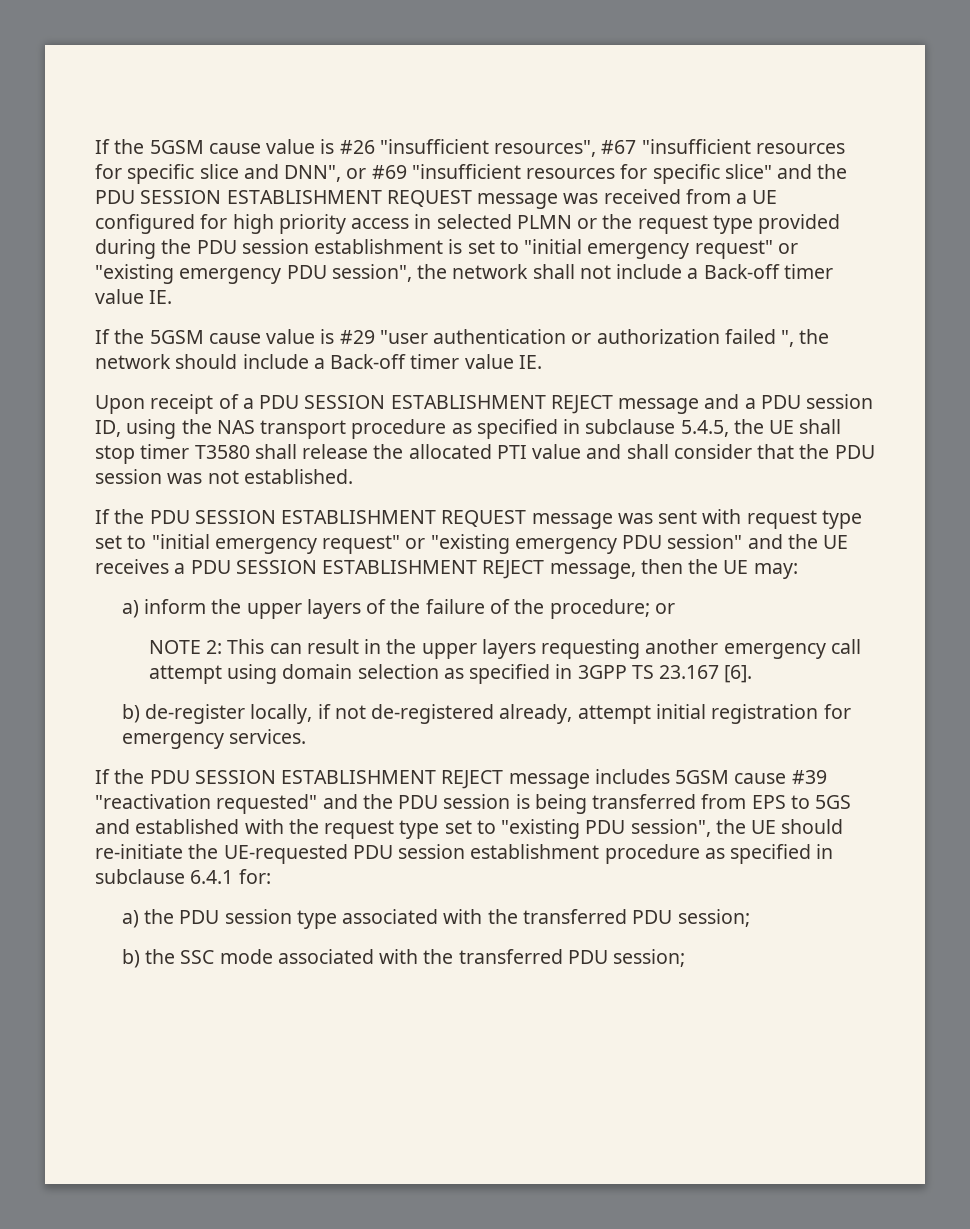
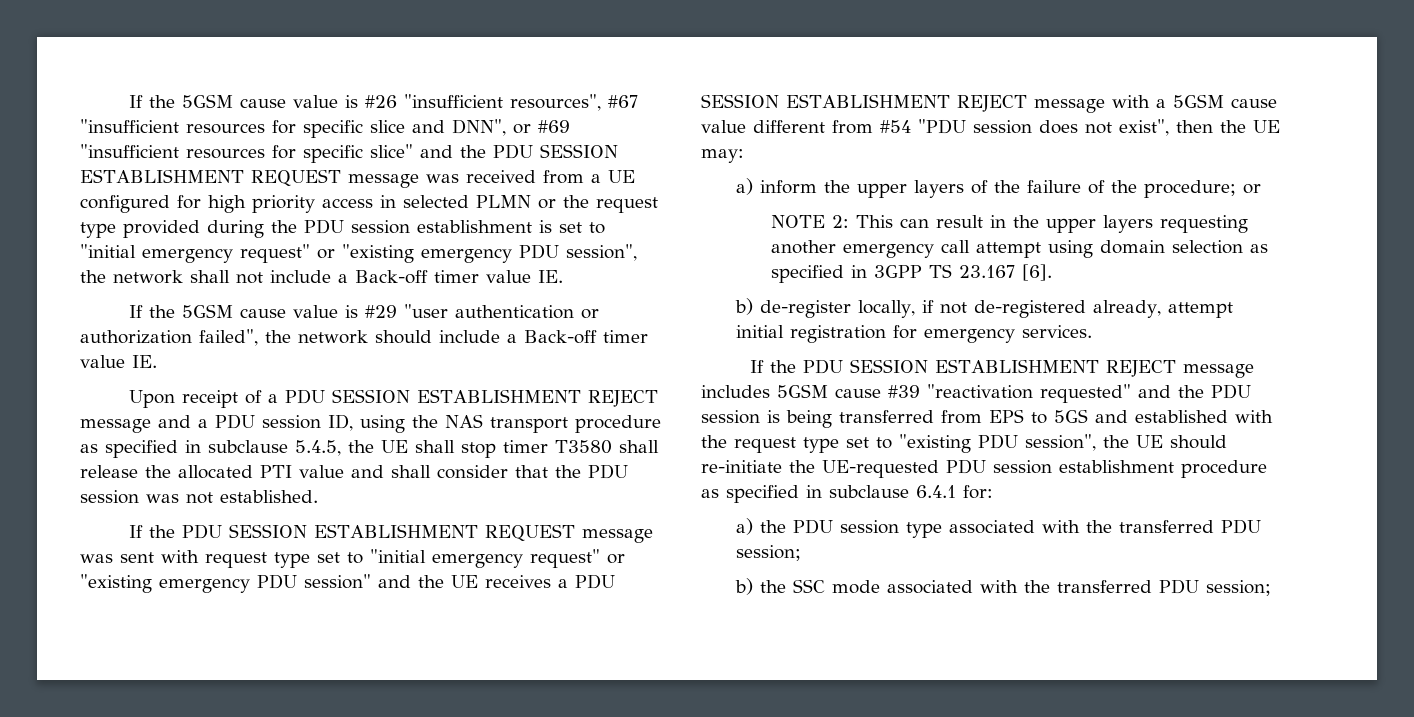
- If the 5GSM cause value is #29 "user authentication or authorization failed ", the network should include a Back-off timer value IE.
+ If the 5GSM cause value is #29 "user authentication or authorization failed", the network should include a Back-off timer value IE.
- If the PDU SESSION ESTABLISHMENT REQUEST message was sent with request type set to "initial emergency request" or "existing emergency PDU session" and the UE receives a PDU SESSION ESTABLISHMENT REJECT message, then the UE may:
+ If the PDU SESSION ESTABLISHMENT REQUEST message was sent with request type set to "initial emergency request" or "existing emergency PDU session" and the UE receives a PDU SESSION ESTABLISHMENT REJECT message with a 5GSM cause value different from #54 "PDU session does not exist", then the UE may:

